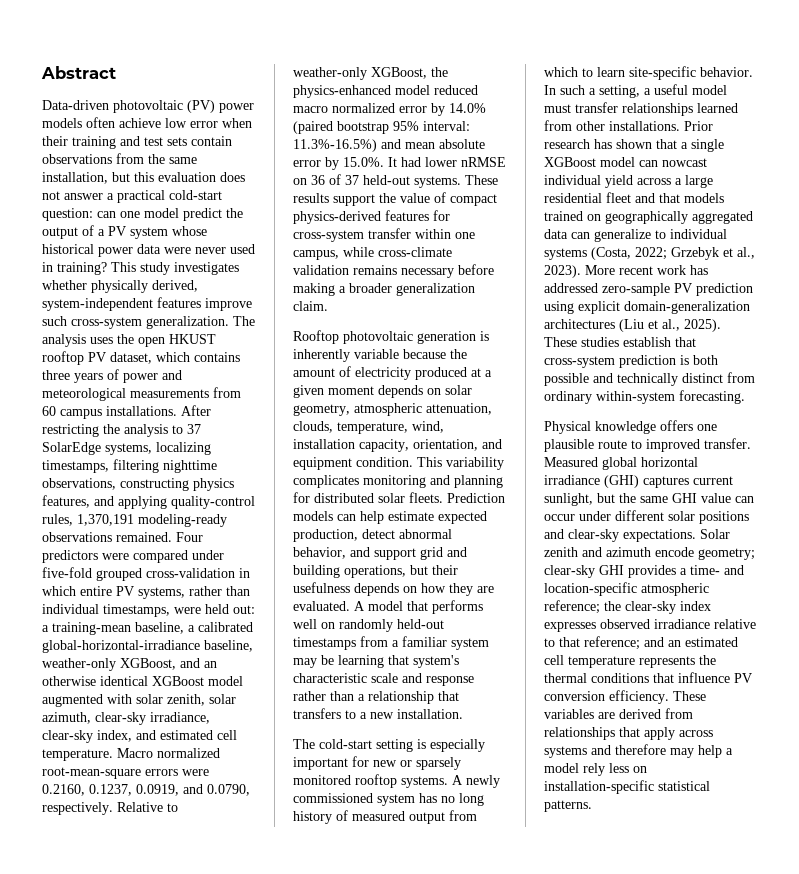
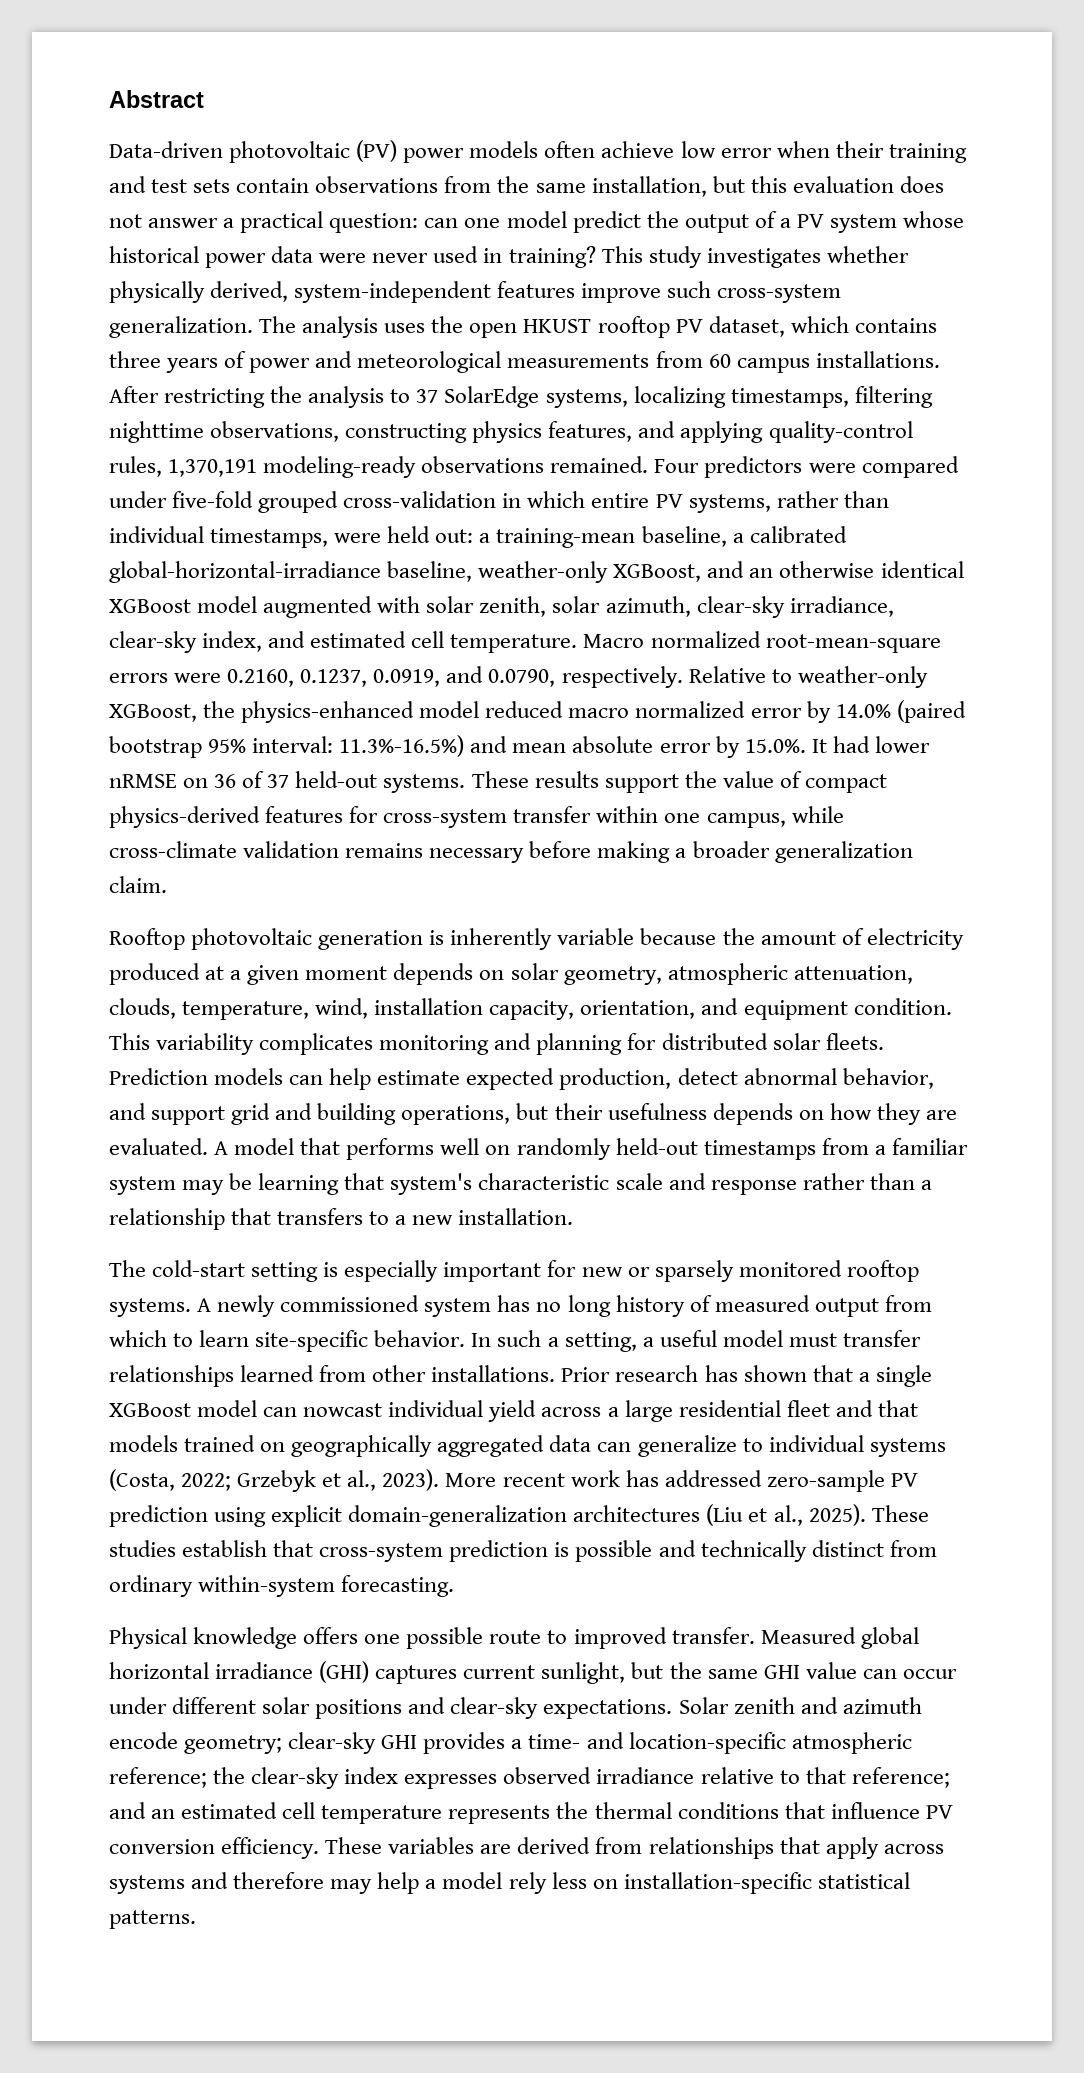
- Data-driven photovoltaic (PV) power models often achieve low error when their training and test sets contain observations from the same installation, but this evaluation does not answer a practical cold-start question: can one model predict the output of a PV system whose historical power data were never used in training?
+ Data-driven photovoltaic (PV) power models often achieve low error when their training and test sets contain observations from the same installation, but this evaluation does not answer a practical question: can one model predict the output of a PV system whose historical power data were never used in training?
- These studies establish that cross-system prediction is both possible and technically distinct from ordinary within-system forecasting.
+ These studies establish that cross-system prediction is possible and technically distinct from ordinary within-system forecasting.
- Physical knowledge offers one plausible route to improved transfer.
+ Physical knowledge offers one possible route to improved transfer.

